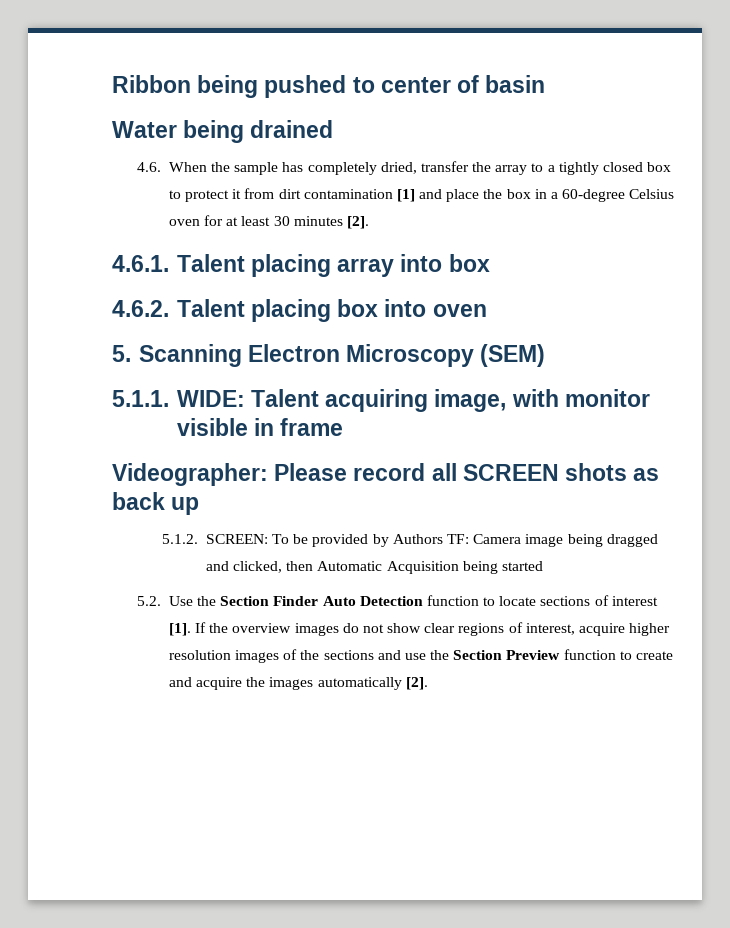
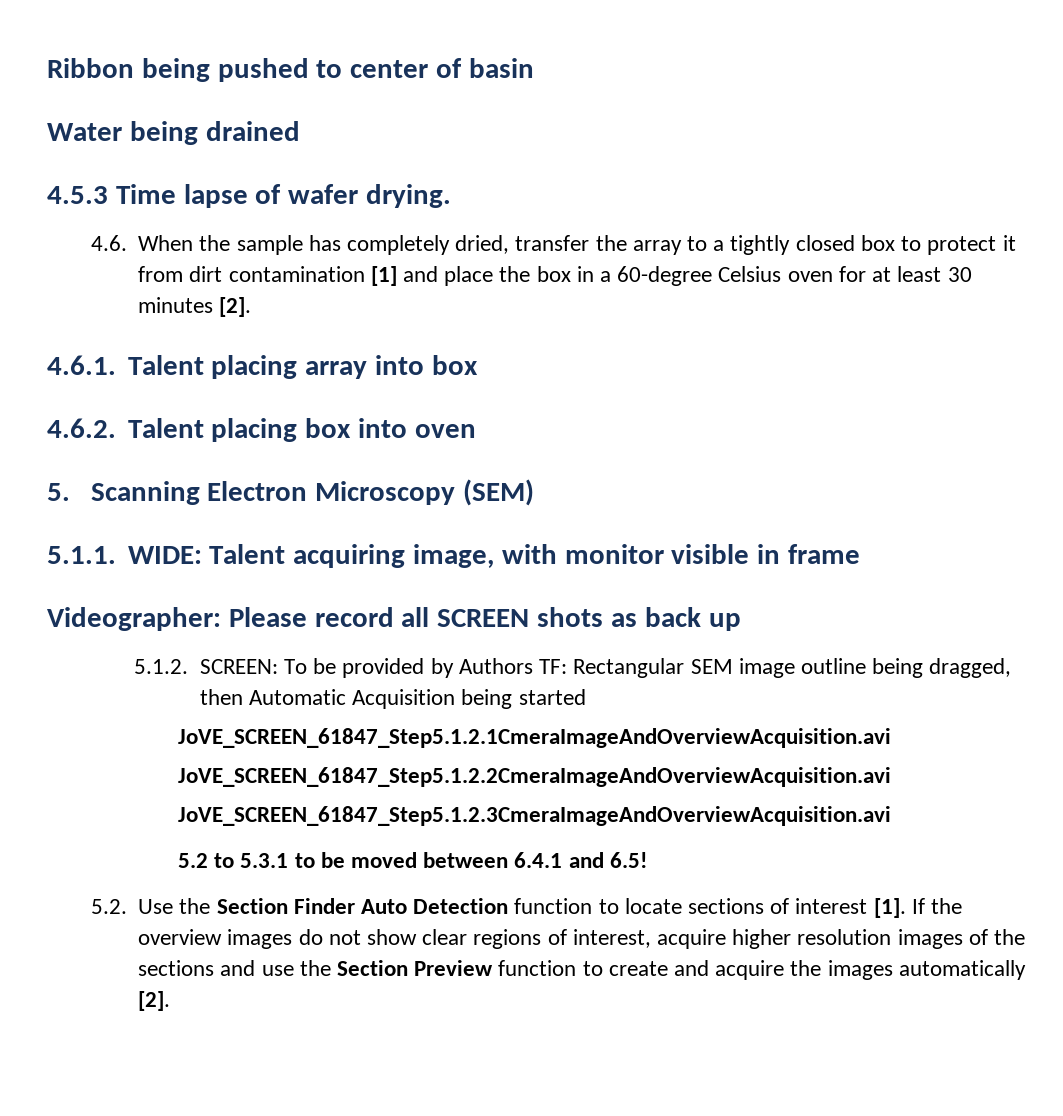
+ 4.5.3 Time lapse of wafer drying.
- 5.1.2. SCREEN: To be provided by Authors TF: Camera image being dragged and clicked, then Automatic Acquisition being started
+ 5.1.2. SCREEN: To be provided by Authors TF: Rectangular SEM image outline being dragged, then Automatic Acquisition being started
+ JoVE_SCREEN_61847_Step5.1.2.1CmeraImageAndOverviewAcquisition.avi
+ JoVE_SCREEN_61847_Step5.1.2.2CmeraImageAndOverviewAcquisition.avi
+ JoVE_SCREEN_61847_Step5.1.2.3CmeraImageAndOverviewAcquisition.avi
+ 5.2 to 5.3.1 to be moved between 6.4.1 and 6.5!

